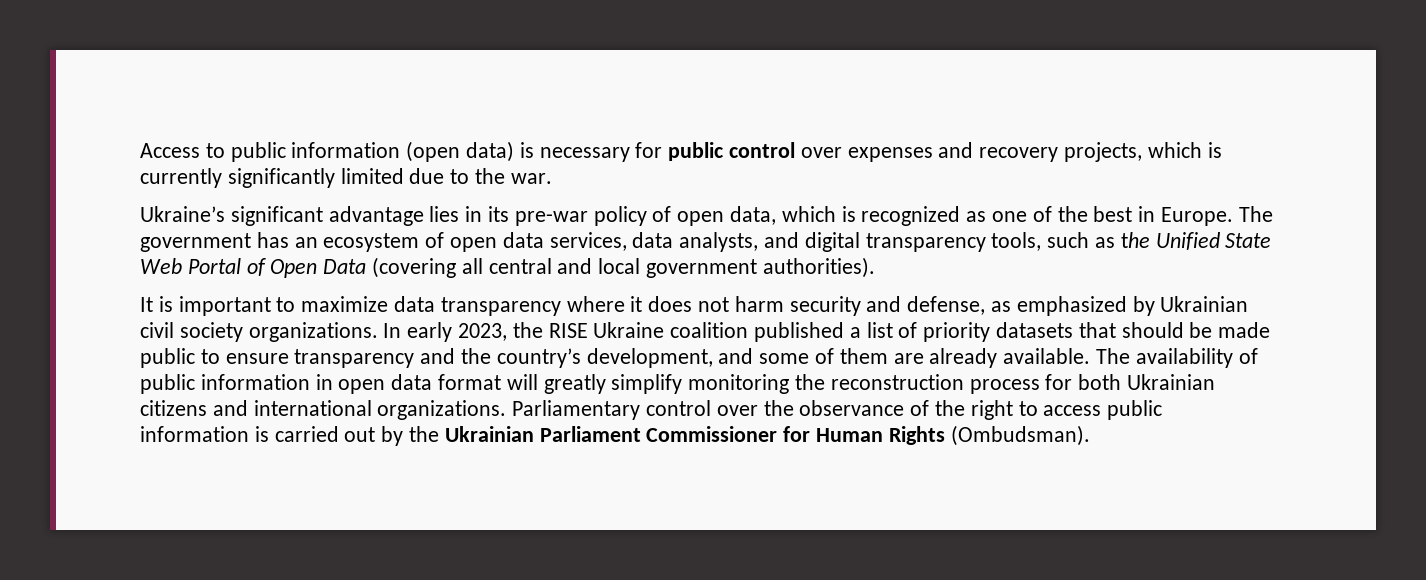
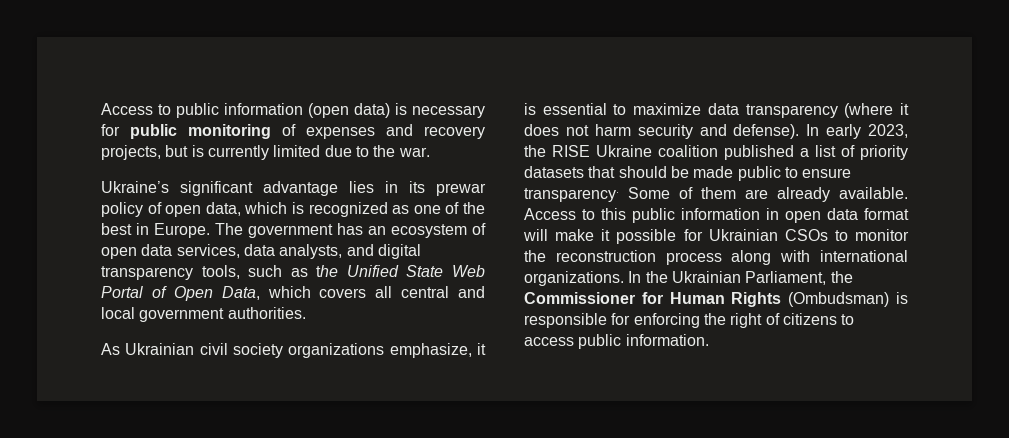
- Access to public information (open data) is necessary for public control over expenses and recovery projects, which is currently significantly limited due to the war.
+ Access to public information (open data) is necessary for public monitoring of expenses and recovery projects, but is currently limited due to the war.
- Ukraine’s significant advantage lies in its pre-war policy of open data, which is recognized as one of the best in Europe.
+ Ukraine’s significant advantage lies in its prewar policy of open data, which is recognized as one of the best in Europe.
- The government has an ecosystem of open data services, data analysts, and digital transparency tools, such as the Unified State Web Portal of Open Data (covering all central and local government authorities).
- It is important to maximize data transparency where it does not harm security and defense, as emphasized by Ukrainian civil society organizations.
+ The government has an ecosystem of open data services, data analysts, and digital transparency tools, such as the Unified State Web Portal of Open Data, which covers all central and local government authorities.
+ As Ukrainian civil society organizations emphasize, it is essential to maximize data transparency (where it does not harm security and defense).
- In early 2023, the RISE Ukraine coalition published a list of priority datasets that should be made public to ensure transparency and the country’s development, and some of them are already available.
+ In early 2023, the RISE Ukraine coalition published a list of priority datasets that should be made public to ensure transparency. Some of them are already available.
- The availability of public information in open data format will greatly simplify monitoring the reconstruction process for both Ukrainian citizens and international organizations. Parliamentary control over the observance of the right to access public information is carried out by the Ukrainian Parliament Commissioner for Human Rights (Ombudsman).
+ Access to this public information in open data format will make it possible for Ukrainian CSOs to monitor the reconstruction process along with international organizations. In the Ukrainian Parliament, the Commissioner for Human Rights (Ombudsman) is responsible for enforcing the right of citizens to access public information.

